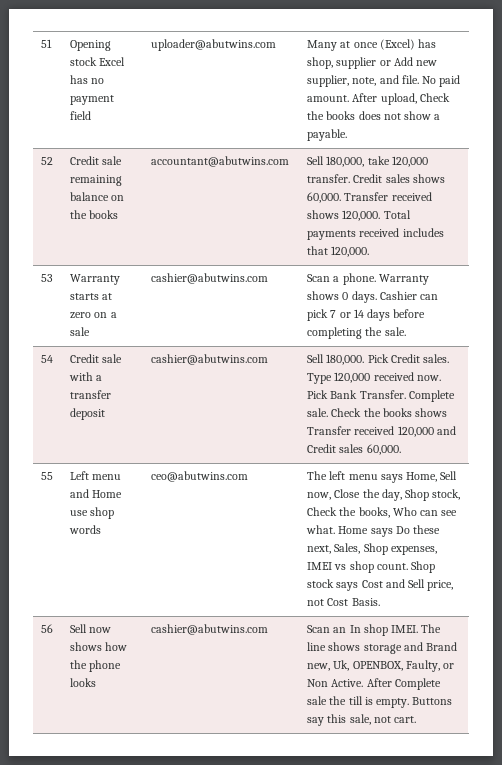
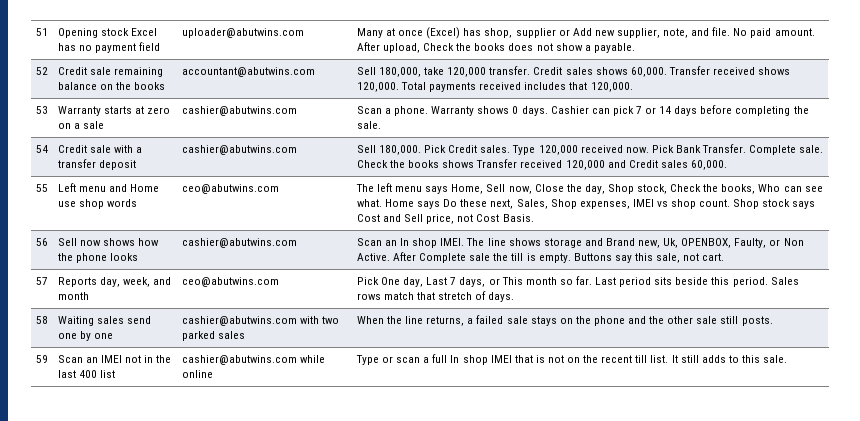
+ 57 | Reports day, week, and month | ceo@abutwins.com | Pick One day, Last 7 days, or This month so far. Last period sits beside this period. Sales rows match that stretch of days.
+ 58 | Waiting sales send one by one | cashier@abutwins.com with two parked sales | When the line returns, a failed sale stays on the phone and the other sale still posts.
+ 59 | Scan an IMEI not in the last 400 list | cashier@abutwins.com while online | Type or scan a full In shop IMEI that is not on the recent till list. It still adds to this sale.

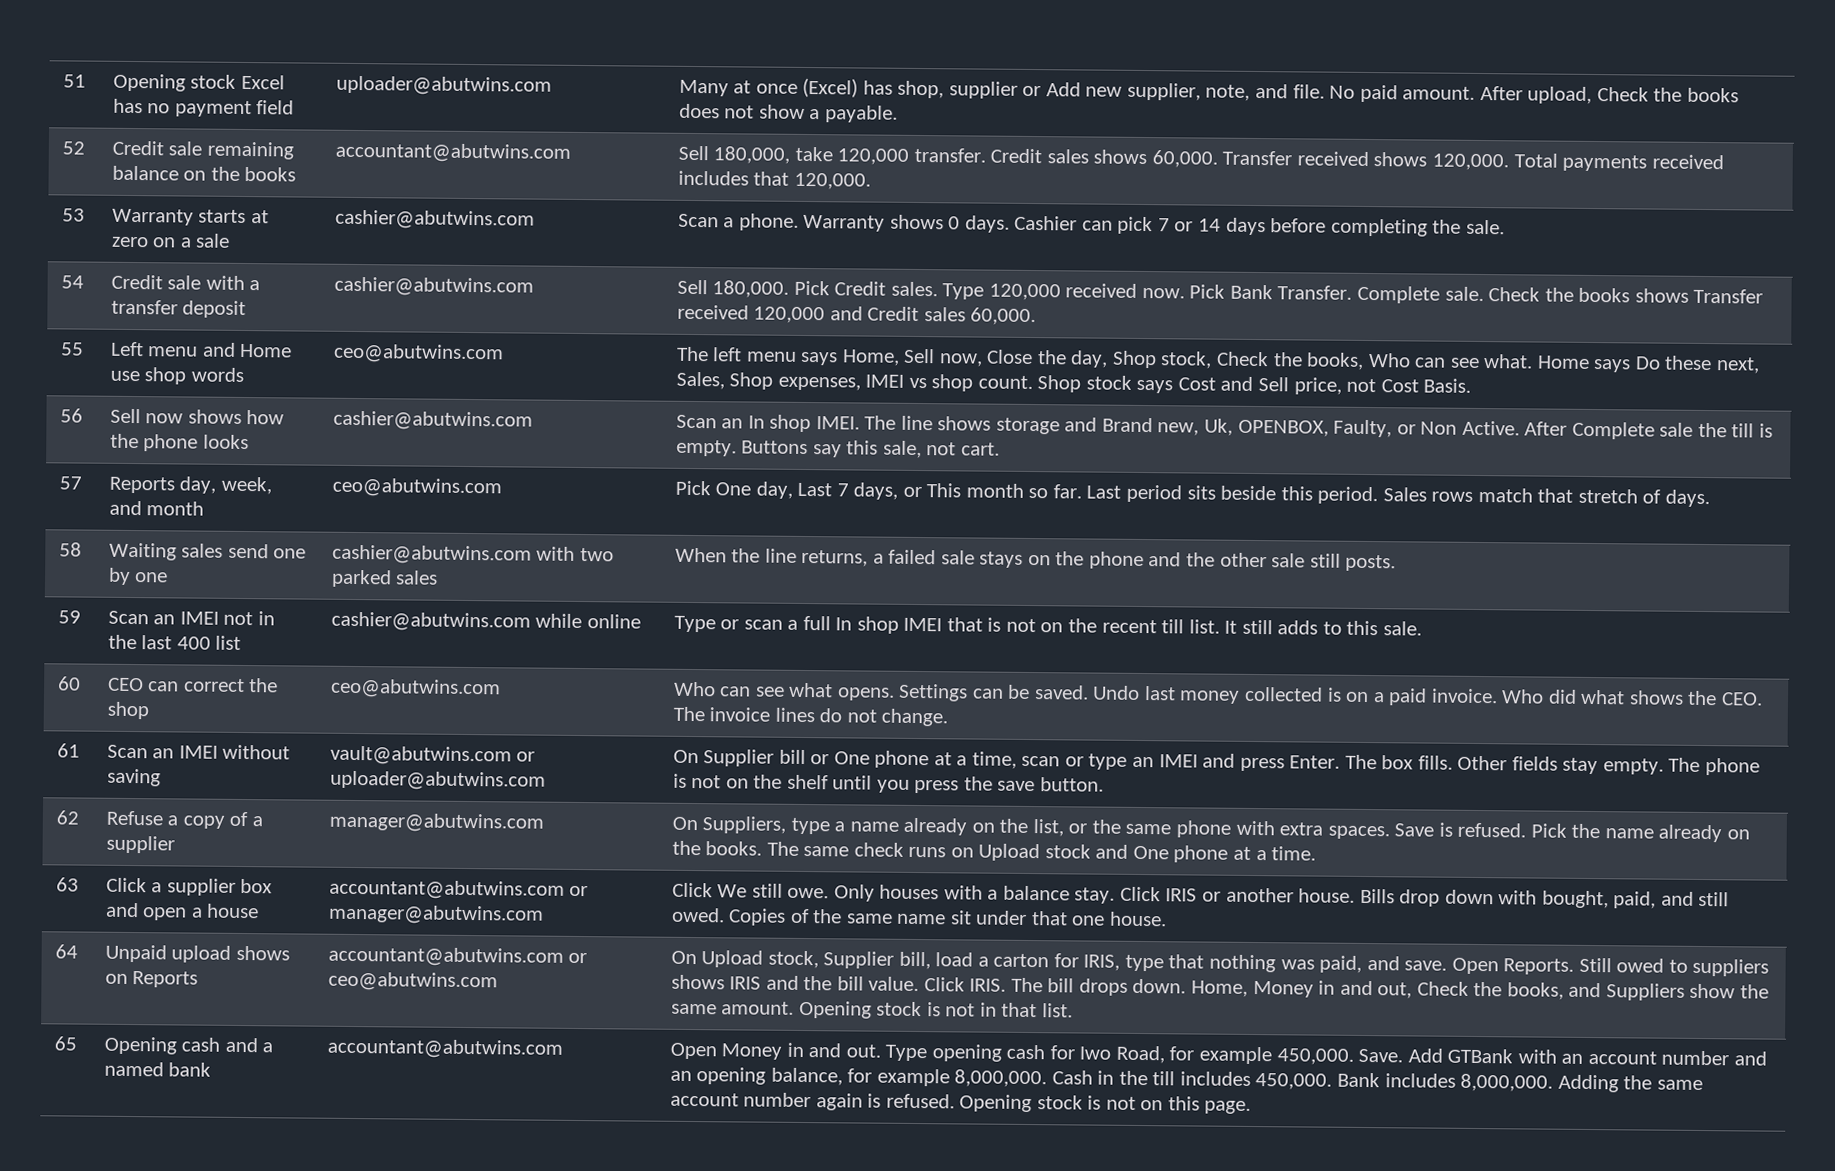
+ 60 | CEO can correct the shop | ceo@abutwins.com | Who can see what opens. Settings can be saved. Undo last money collected is on a paid invoice. Who did what shows the CEO. The invoice lines do not change.
+ 61 | Scan an IMEI without saving | vault@abutwins.com or uploader@abutwins.com | On Supplier bill or One phone at a time, scan or type an IMEI and press Enter. The box fills. Other fields stay empty. The phone is not on the shelf until you press the save button.
+ 62 | Refuse a copy of a supplier | manager@abutwins.com | On Suppliers, type a name already on the list, or the same phone with extra spaces. Save is refused. Pick the name already on the books. The same check runs on Upload stock and One phone at a time.
+ 63 | Click a supplier box and open a house | accountant@abutwins.com or manager@abutwins.com | Click We still owe. Only houses with a balance stay. Click IRIS or another house. Bills drop down with bought, paid, and still owed. Copies of the same name sit under that one house.
+ 64 | Unpaid upload shows on Reports | accountant@abutwins.com or ceo@abutwins.com | On Upload stock, Supplier bill, load a carton for IRIS, type that nothing was paid, and save. Open Reports. Still owed to suppliers shows IRIS and the bill value. Click IRIS. The bill drops down. Home, Money in and out, Check the books, and Suppliers show the same amount. Opening stock is not in that list.
+ 65 | Opening cash and a named bank | accountant@abutwins.com | Open Money in and out. Type opening cash for Iwo Road, for example 450,000. Save. Add GTBank with an account number and an opening balance, for example 8,000,000. Cash in the till includes 450,000. Bank includes 8,000,000. Adding the same account number again is refused. Opening stock is not on this page.

